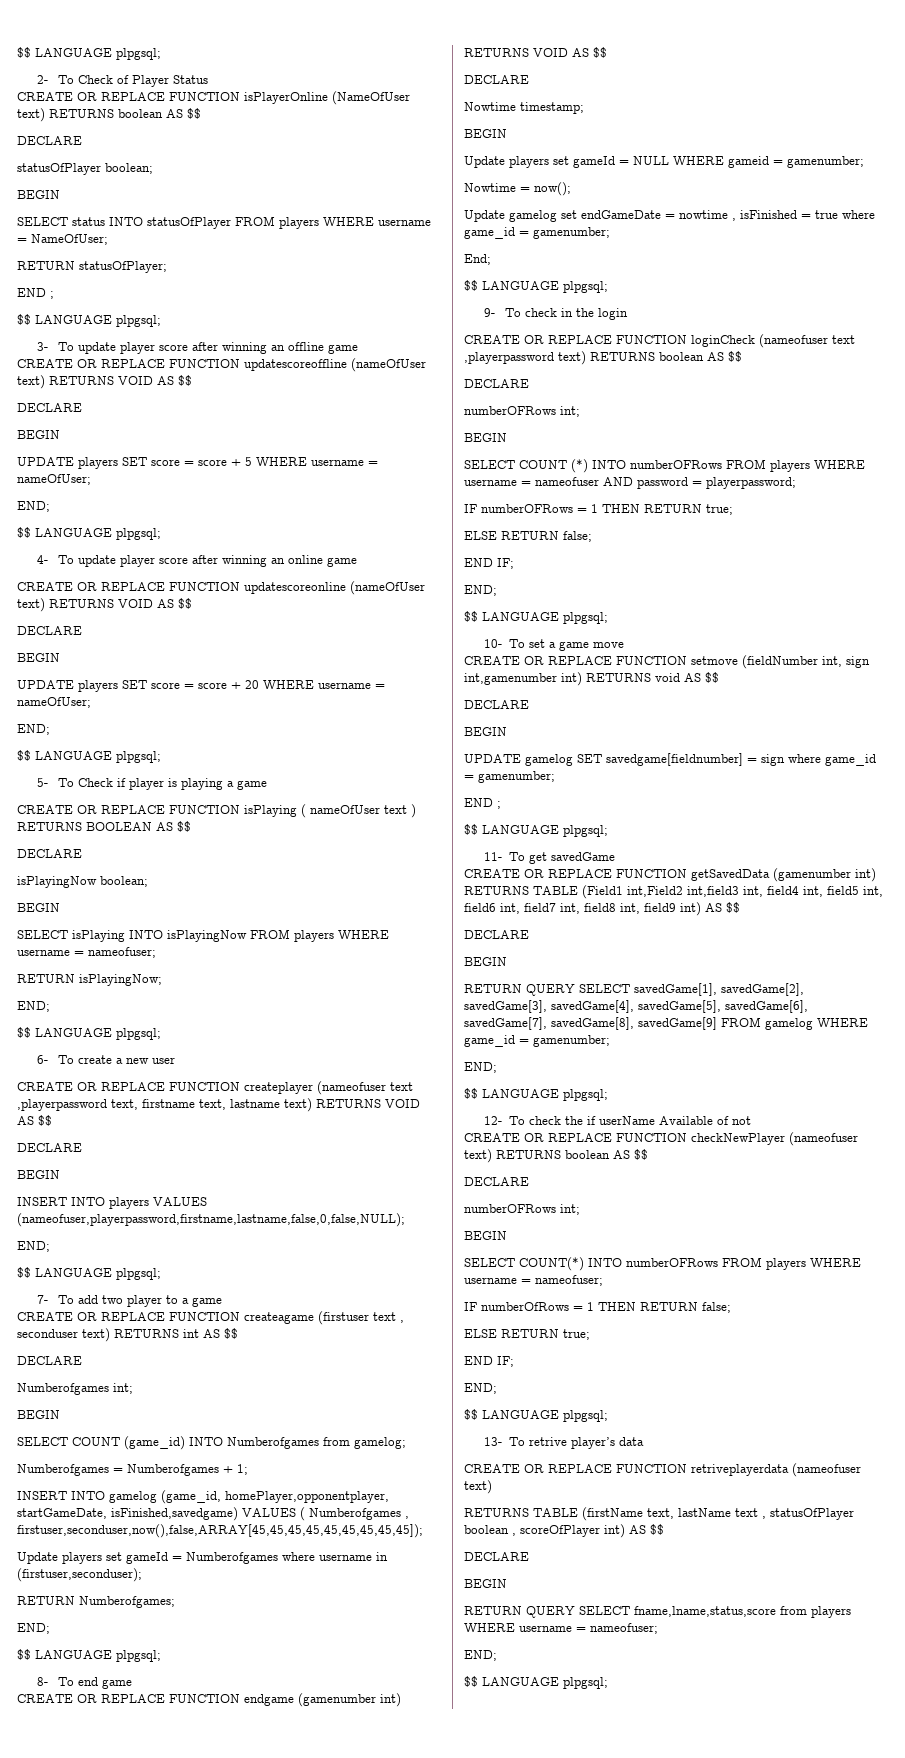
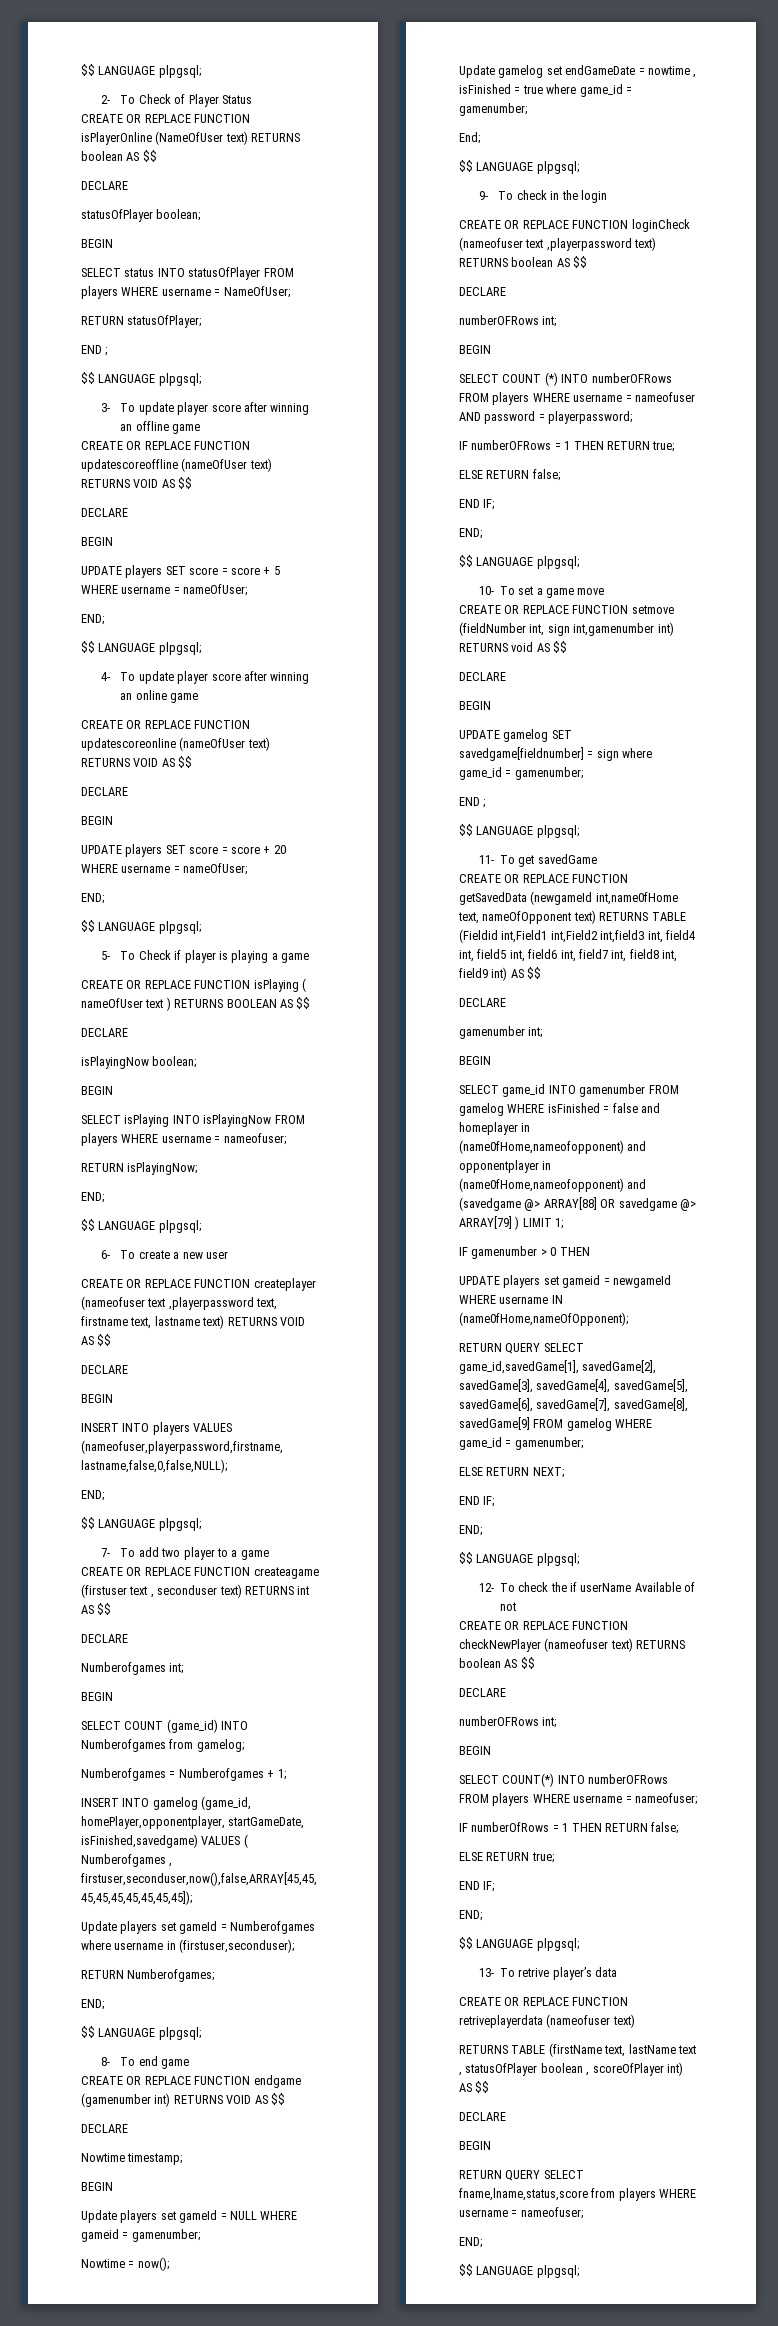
- CREATE OR REPLACE FUNCTION getSavedData (gamenumber int) RETURNS TABLE (Field1 int,Field2 int,field3 int, field4 int, field5 int, field6 int, field7 int, field8 int, field9 int) AS $$
+ CREATE OR REPLACE FUNCTION getSavedData (newgameId int,name0fHome text, nameOfOpponent text) RETURNS TABLE (Fieldid int,Field1 int,Field2 int,field3 int, field4 int, field5 int, field6 int, field7 int, field8 int, field9 int) AS $$
  DECLARE
+ gamenumber int;
  BEGIN
- RETURN QUERY SELECT savedGame[1], savedGame[2], savedGame[3], savedGame[4], savedGame[5], savedGame[6], savedGame[7], savedGame[8], savedGame[9] FROM gamelog WHERE game_id = gamenumber;
+ SELECT game_id INTO gamenumber FROM gamelog WHERE isFinished = false and homeplayer in (name0fHome,nameofopponent) and opponentplayer in (name0fHome,nameofopponent) and (savedgame @> ARRAY[88] OR savedgame @> ARRAY[79] ) LIMIT 1;
+ IF gamenumber > 0 THEN
+ UPDATE players set gameid = newgameId WHERE username IN (name0fHome,nameOfOpponent);
+ RETURN QUERY SELECT game_id,savedGame[1], savedGame[2], savedGame[3], savedGame[4], savedGame[5], savedGame[6], savedGame[7], savedGame[8], savedGame[9] FROM gamelog WHERE game_id = gamenumber;
+ ELSE RETURN NEXT;
+ END IF;

